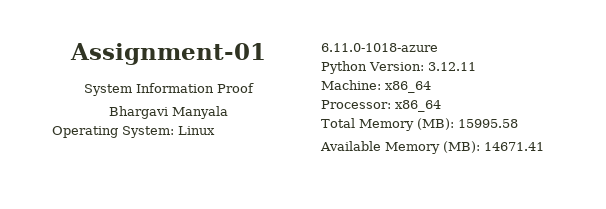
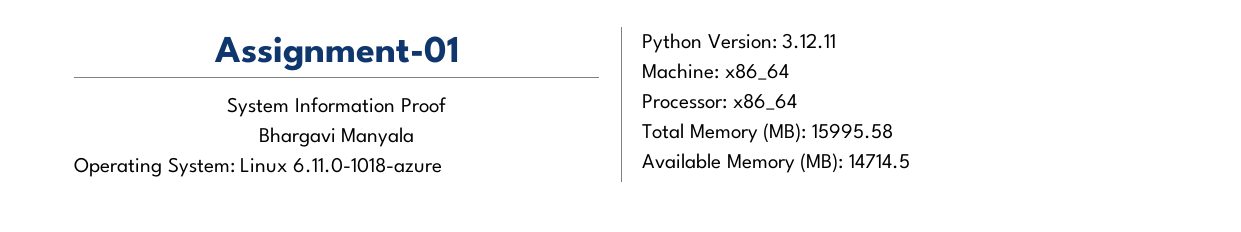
- Available Memory (MB): 14671.41
+ Available Memory (MB): 14714.5

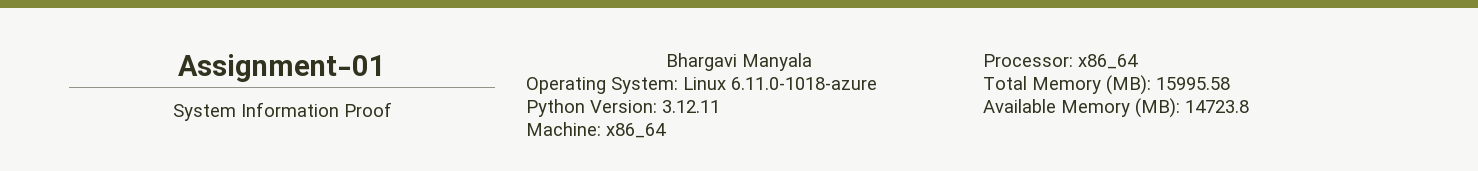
- Available Memory (MB): 14714.5
+ Available Memory (MB): 14723.8

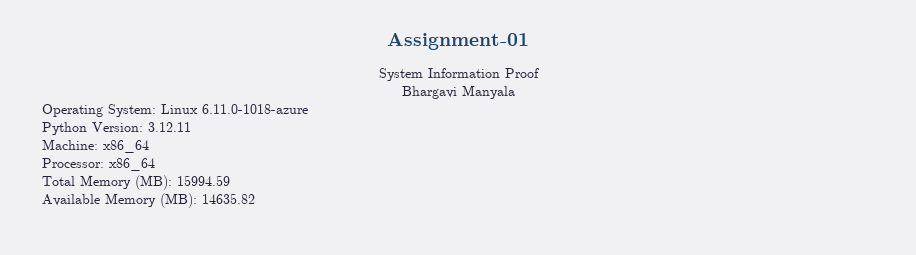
- Total Memory (MB): 15995.58
+ Total Memory (MB): 15994.59
- Available Memory (MB): 14723.8
+ Available Memory (MB): 14635.82

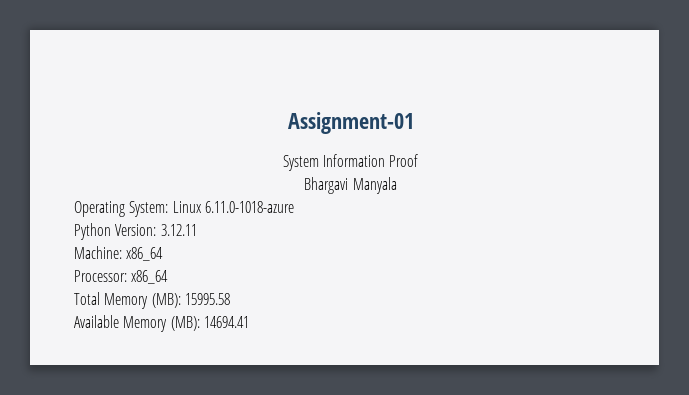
- Total Memory (MB): 15994.59
+ Total Memory (MB): 15995.58
- Available Memory (MB): 14635.82
+ Available Memory (MB): 14694.41

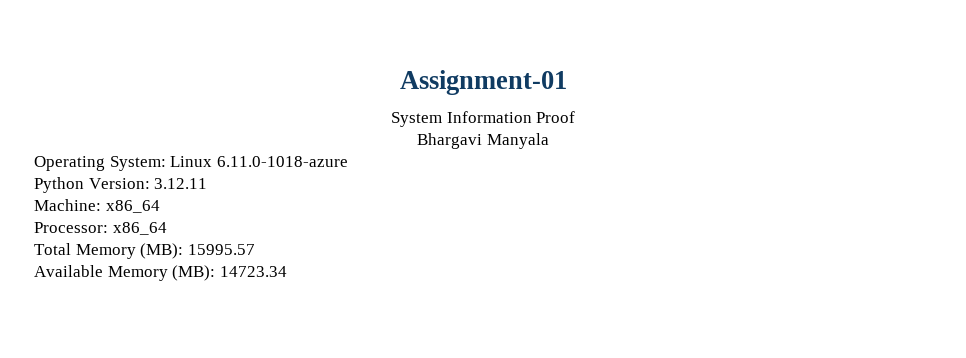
- Total Memory (MB): 15995.58
+ Total Memory (MB): 15995.57
- Available Memory (MB): 14694.41
+ Available Memory (MB): 14723.34

